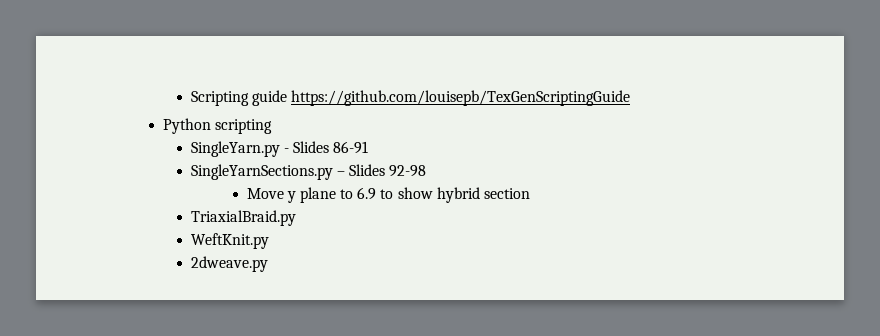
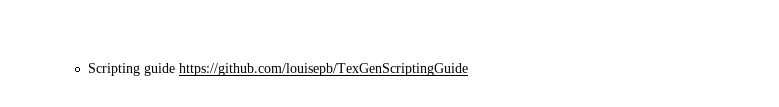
- Python scripting
- SingleYarn.py - Slides 86-91
- SingleYarnSections.py – Slides 92-98
- Move y plane to 6.9 to show hybrid section
- TriaxialBraid.py
- WeftKnit.py
- 2dweave.py

